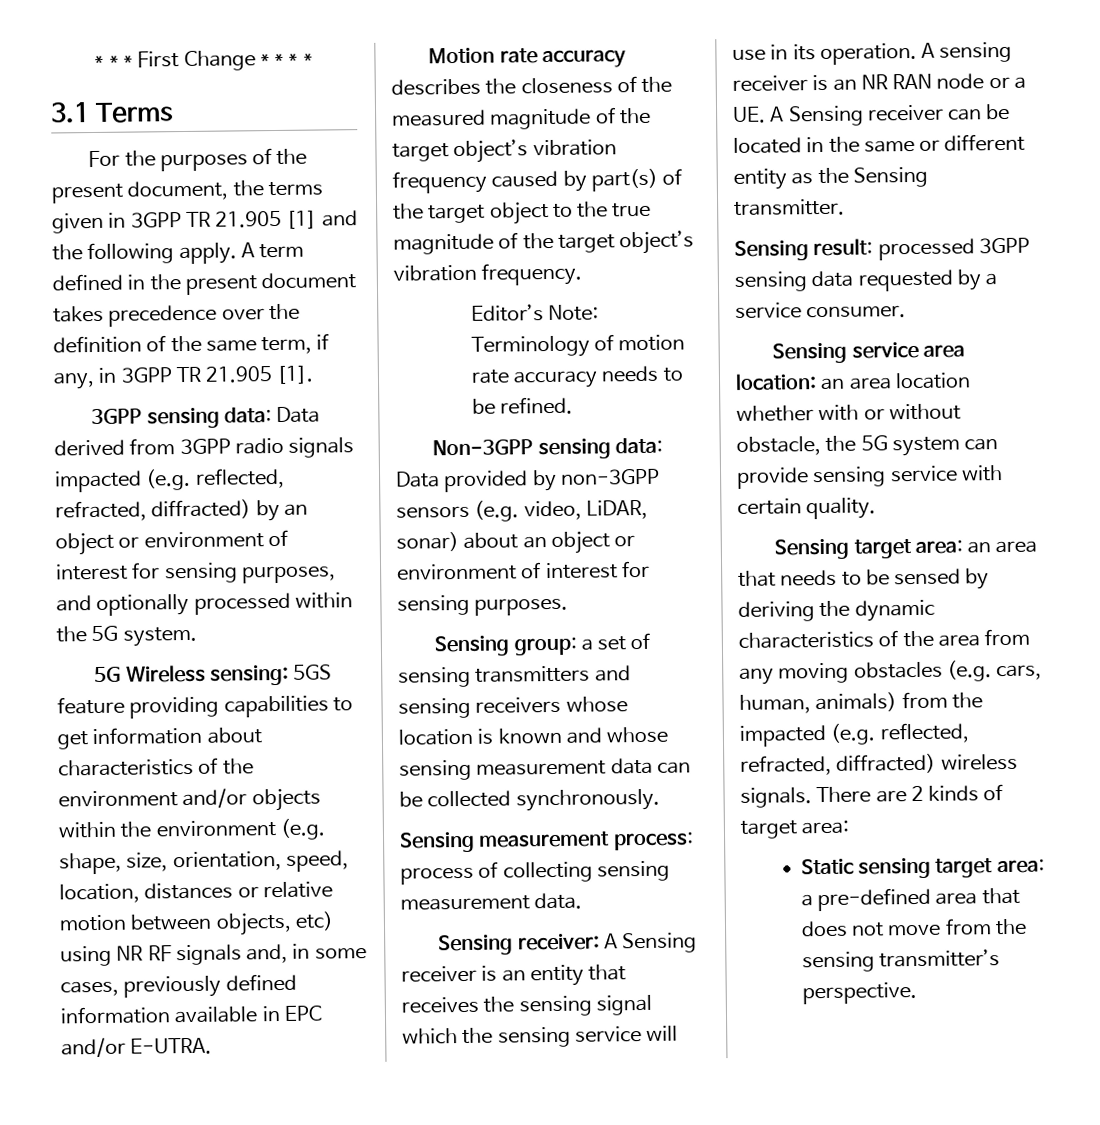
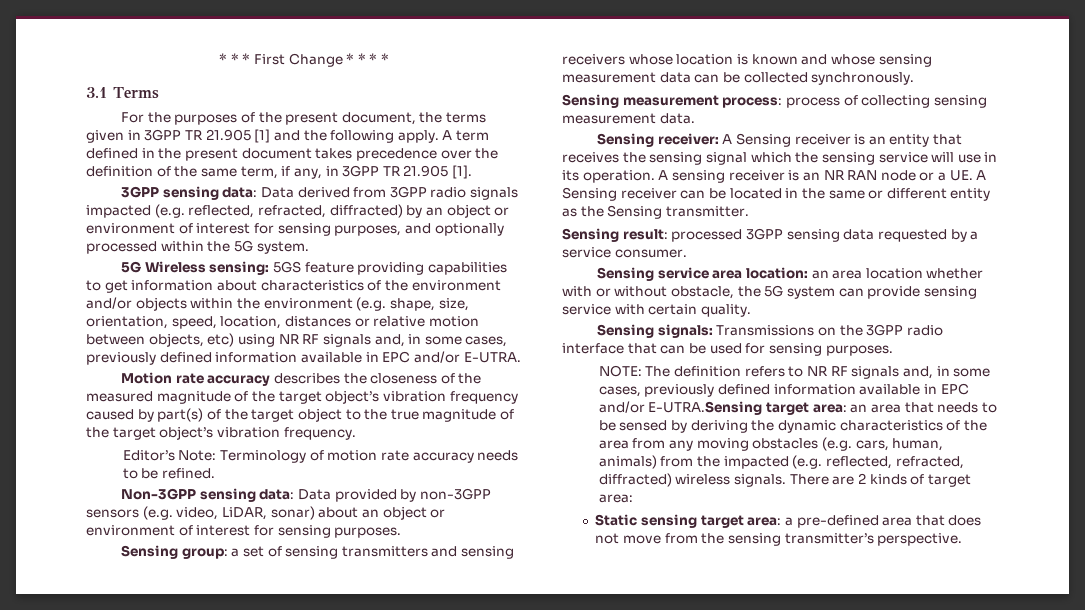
- Sensing target area: an area that needs to be sensed by deriving the dynamic characteristics of the area from any moving obstacles (e.g. cars, human, animals) from the impacted (e.g. reflected, refracted, diffracted) wireless signals.
+ Sensing signals: Transmissions on the 3GPP radio interface that can be used for sensing purposes.
+ NOTE: The definition refers to NR RF signals and, in some cases, previously defined information available in EPC and/or E-UTRA.Sensing target area: an area that needs to be sensed by deriving the dynamic characteristics of the area from any moving obstacles (e.g. cars, human, animals) from the impacted (e.g. reflected, refracted, diffracted) wireless signals.

